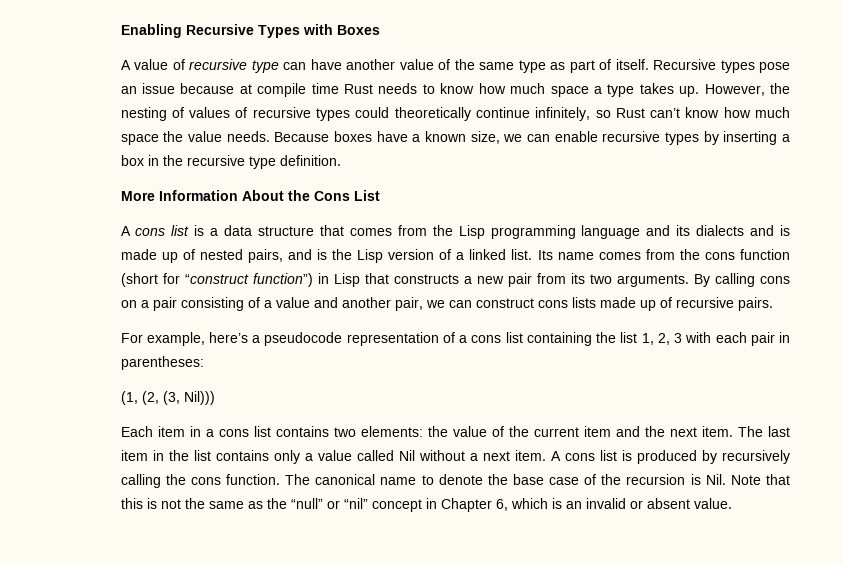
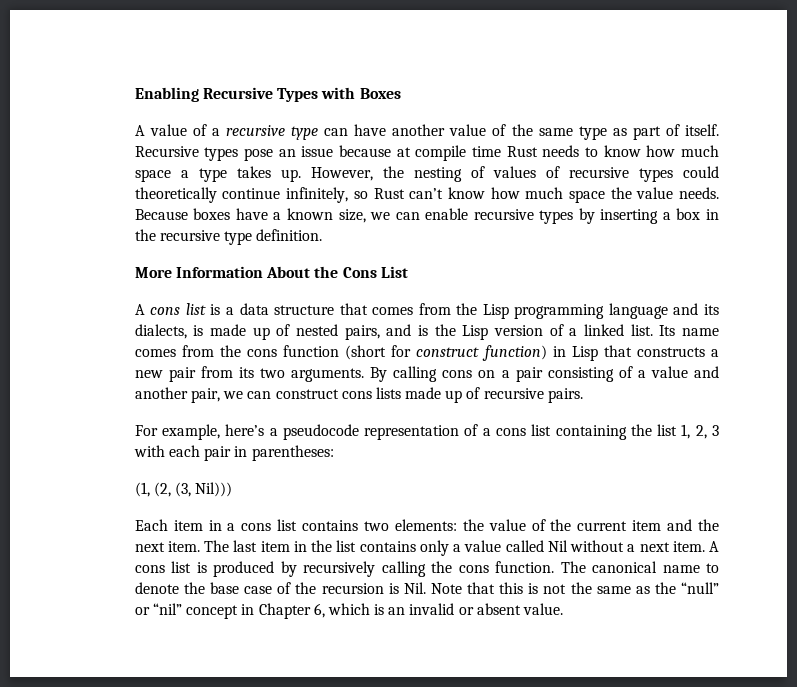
- A value of recursive type can have another value of the same type as part of itself.
+ A value of a recursive type can have another value of the same type as part of itself.
- A cons list is a data structure that comes from the Lisp programming language and its dialects and is made up of nested pairs, and is the Lisp version of a linked list.
+ A cons list is a data structure that comes from the Lisp programming language and its dialects, is made up of nested pairs, and is the Lisp version of a linked list.
- Its name comes from the cons function (short for “construct function”) in Lisp that constructs a new pair from its two arguments.
+ Its name comes from the cons function (short for construct function) in Lisp that constructs a new pair from its two arguments.

